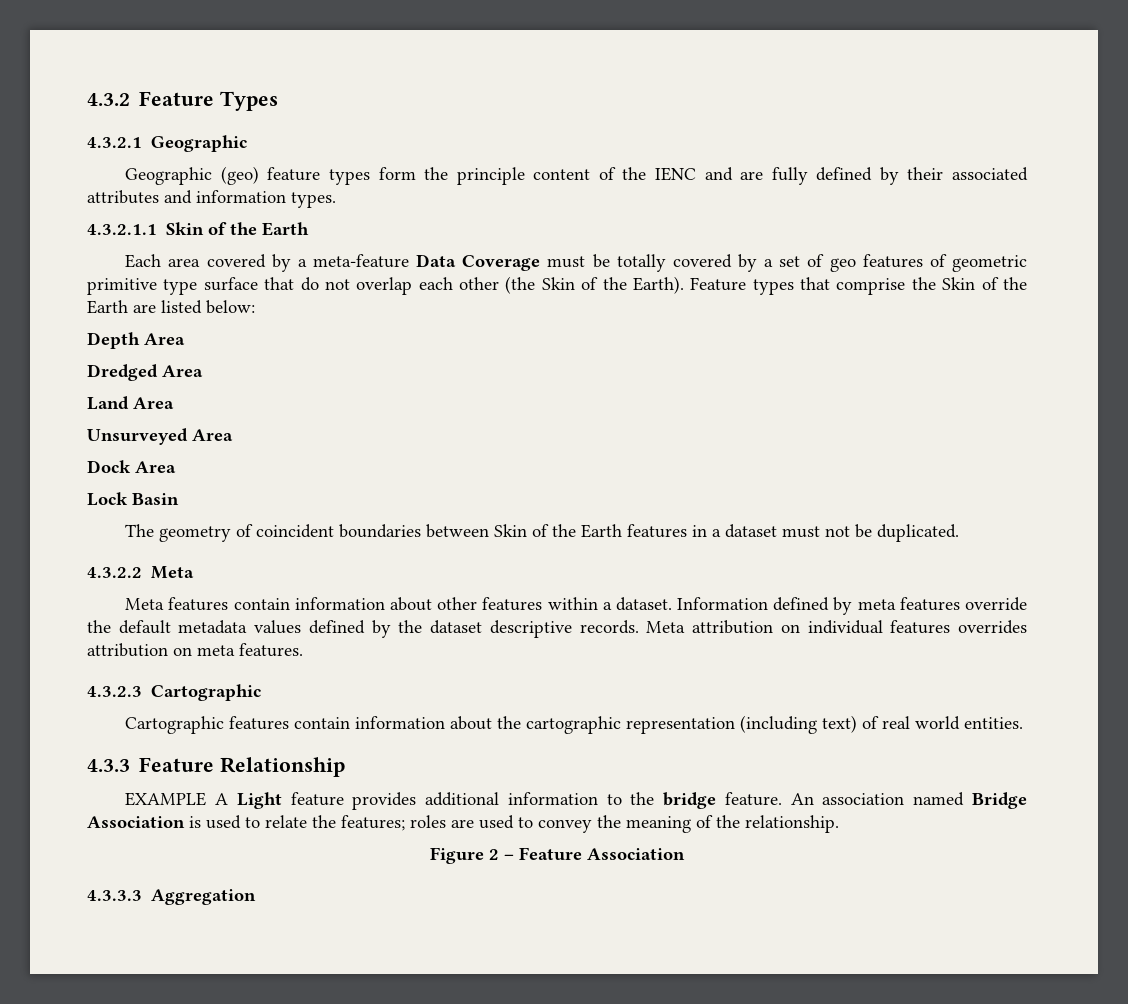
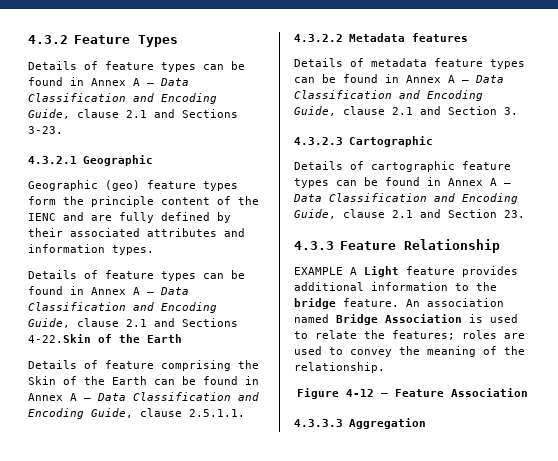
+ Details of feature types can be found in Annex A – Data Classification and Encoding Guide, clause 2.1 and Sections 3-23.
- 4.3.2.1.1 Skin of the Earth
- Each area covered by a meta-feature Data Coverage must be totally covered by a set of geo features of geometric primitive type surface that do not overlap each other (the Skin of the Earth). Feature types that comprise the Skin of the Earth are listed below:
- Depth Area
- Dredged Area
- Land Area
- Unsurveyed Area
- Dock Area
- Lock Basin
- The geometry of coincident boundaries between Skin of the Earth features in a dataset must not be duplicated.
- 4.3.2.2 Meta
- Meta features contain information about other features within a dataset. Information defined by meta features override the default metadata values defined by the dataset descriptive records. Meta attribution on individual features overrides attribution on meta features.
+ Details of feature types can be found in Annex A – Data Classification and Encoding Guide, clause 2.1 and Sections 4-22.Skin of the Earth
+ Details of feature comprising the Skin of the Earth can be found in Annex A – Data Classification and Encoding Guide, clause 2.5.1.1.
+ 4.3.2.2 Metadata features
+ Details of metadata feature types can be found in Annex A – Data Classification and Encoding Guide, clause 2.1 and Section 3.
  4.3.2.3 Cartographic
- Cartographic features contain information about the cartographic representation (including text) of real world entities.
+ Details of cartographic feature types can be found in Annex A – Data Classification and Encoding Guide, clause 2.1 and Section 23.
- Figure 2 – Feature Association
+ Figure 4-12 – Feature Association

